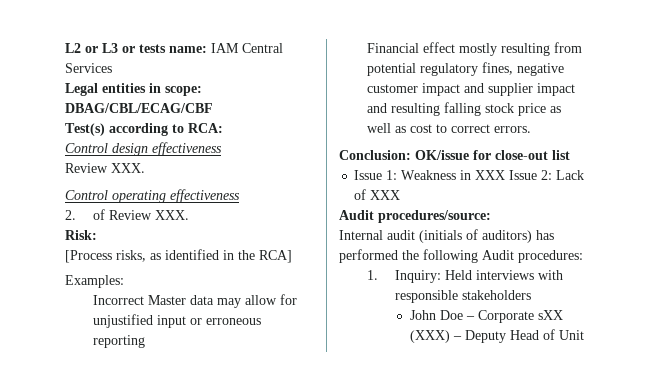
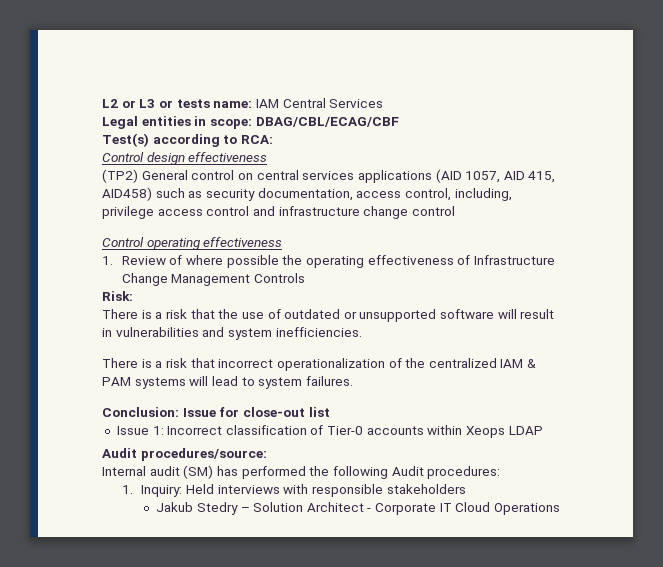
  Control design effectiveness
- Review XXX.
+ (TP2) General control on central services applications (AID 1057, AID 415, AID458) such as security documentation, access control, including, privilege access control and infrastructure change control
  Control operating effectiveness
- 2. of Review XXX.
+ 1. Review of where possible the operating effectiveness of Infrastructure Change Management Controls
  Risk:
- [Process risks, as identified in the RCA]
- Examples:
- Incorrect Master data may allow for unjustified input or erroneous reporting
- Financial effect mostly resulting from potential regulatory fines, negative customer impact and supplier impact and resulting falling stock price as well as cost to correct errors.
+ There is a risk that the use of outdated or unsupported software will result in vulnerabilities and system inefficiencies.
+ There is a risk that incorrect operationalization of the centralized IAM & PAM systems will lead to system failures.
- Conclusion: OK/issue for close-out list
+ Conclusion: Issue for close-out list
- Issue 1: Weakness in XXX Issue 2: Lack of XXX
+ Issue 1: Incorrect classification of Tier-0 accounts within Xeops LDAP
- Internal audit (initials of auditors) has performed the following Audit procedures:
+ Internal audit (SM) has performed the following Audit procedures:
- John Doe – Corporate sXX (XXX) – Deputy Head of Unit
+ Jakub Stedry – Solution Architect - Corporate IT Cloud Operations

